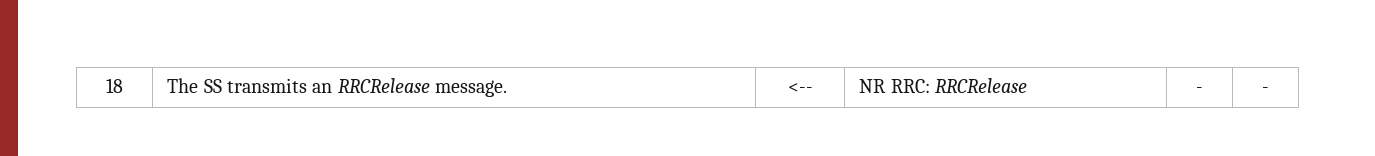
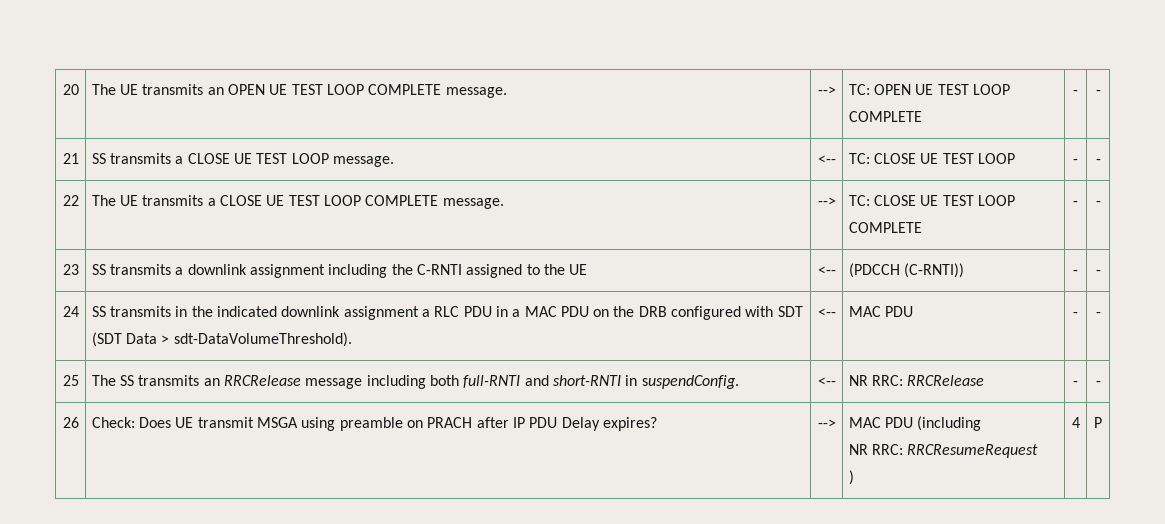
- 18 | The SS transmits an RRCRelease message. | <-- | NR RRC: RRCRelease | - | -
+ 20 | The UE transmits an OPEN UE TEST LOOP COMPLETE message. | --> | TC: OPEN UE TEST LOOP COMPLETE | - | -
+ 21 | SS transmits a CLOSE UE TEST LOOP message. | <-- | TC: CLOSE UE TEST LOOP | - | -
+ 22 | The UE transmits a CLOSE UE TEST LOOP COMPLETE message. | --> | TC: CLOSE UE TEST LOOP COMPLETE | - | -
+ 23 | SS transmits a downlink assignment including the C-RNTI assigned to the UE | <-- | (PDCCH (C-RNTI)) | - | -
+ 24 | SS transmits in the indicated downlink assignment a RLC PDU in a MAC PDU on the DRB configured with SDT (SDT Data > sdt-DataVolumeThreshold). | <-- | MAC PDU | - | -
+ 25 | The SS transmits an RRCRelease message including both full-RNTI and short-RNTI in suspendConfig. | <-- | NR RRC: RRCRelease | - | -
+ 26 | Check: Does UE transmit MSGA using preamble on PRACH after IP PDU Delay expires? | --> | MAC PDU (including
+ NR RRC: RRCResumeRequest
+ ) | 4 | P

